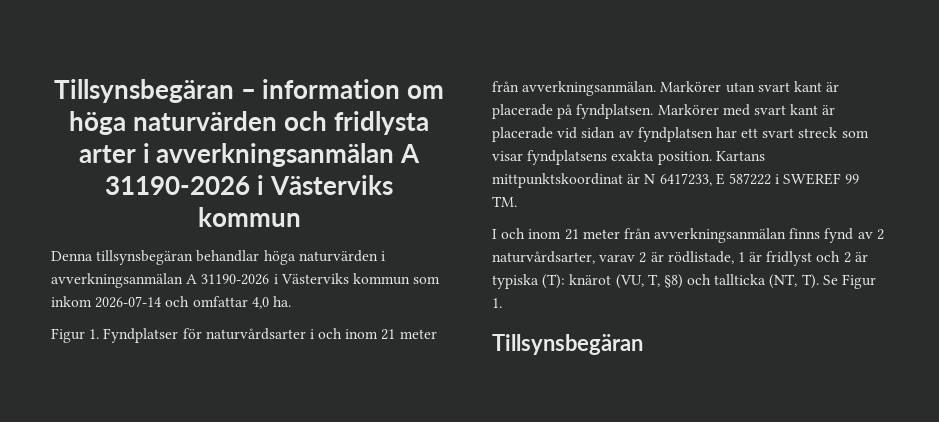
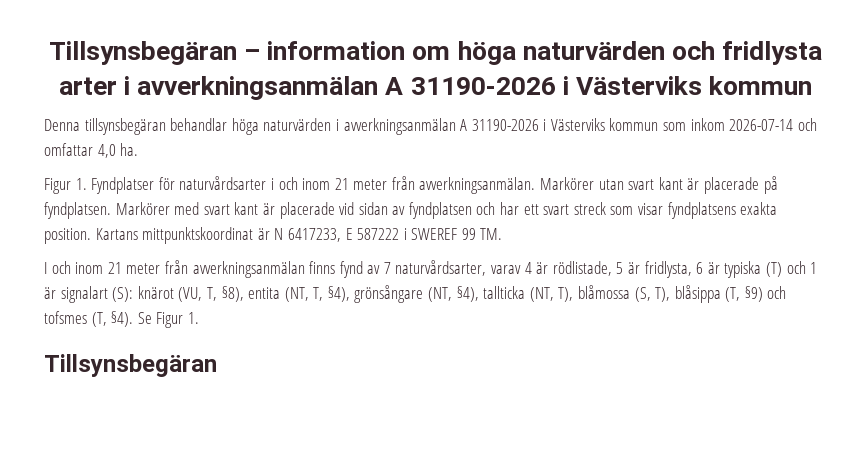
- Markörer med svart kant är placerade vid sidan av fyndplatsen har ett svart streck som visar fyndplatsens exakta position.
+ Markörer med svart kant är placerade vid sidan av fyndplatsen och har ett svart streck som visar fyndplatsens exakta position.
- I och inom 21 meter från avverkningsanmälan finns fynd av 2 naturvårdsarter, varav 2 är rödlistade, 1 är fridlyst och 2 är typiska (T): knärot (VU, T, §8) och tallticka (NT, T). Se Figur 1.
+ I och inom 21 meter från avverkningsanmälan finns fynd av 7 naturvårdsarter, varav 4 är rödlistade, 5 är fridlysta, 6 är typiska (T) och 1 är signalart (S): knärot (VU, T, §8), entita (NT, T, §4), grönsångare (NT, §4), tallticka (NT, T), blåmossa (S, T), blåsippa (T, §9) och tofsmes (T, §4). Se Figur 1.

